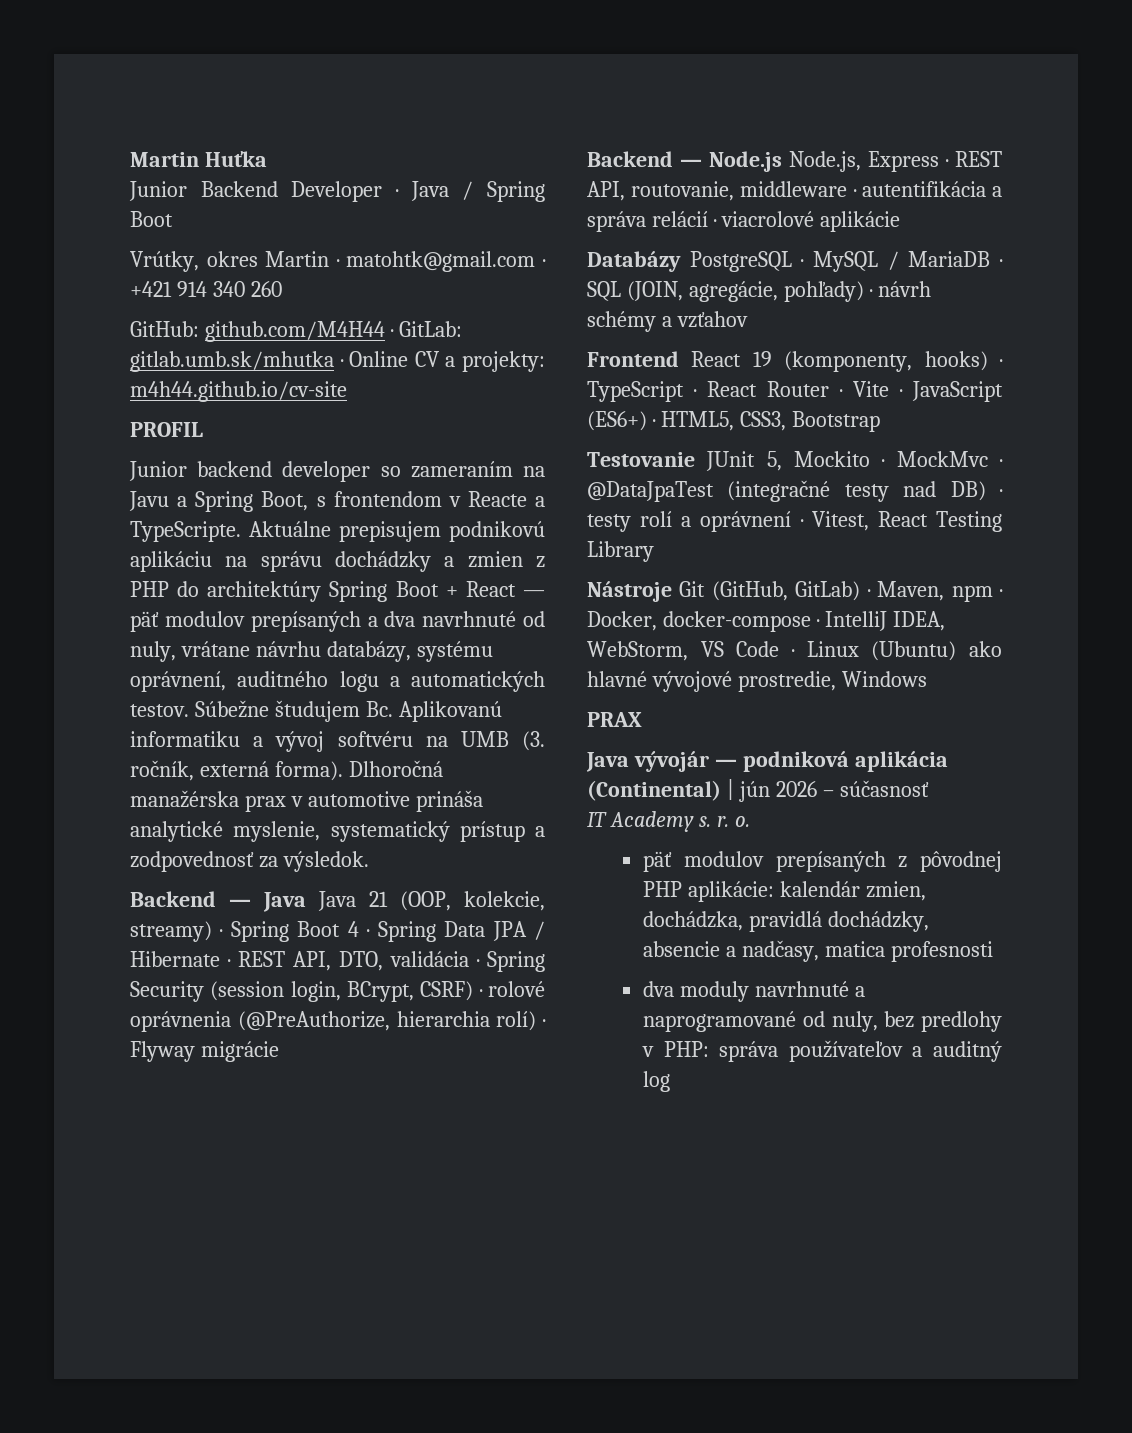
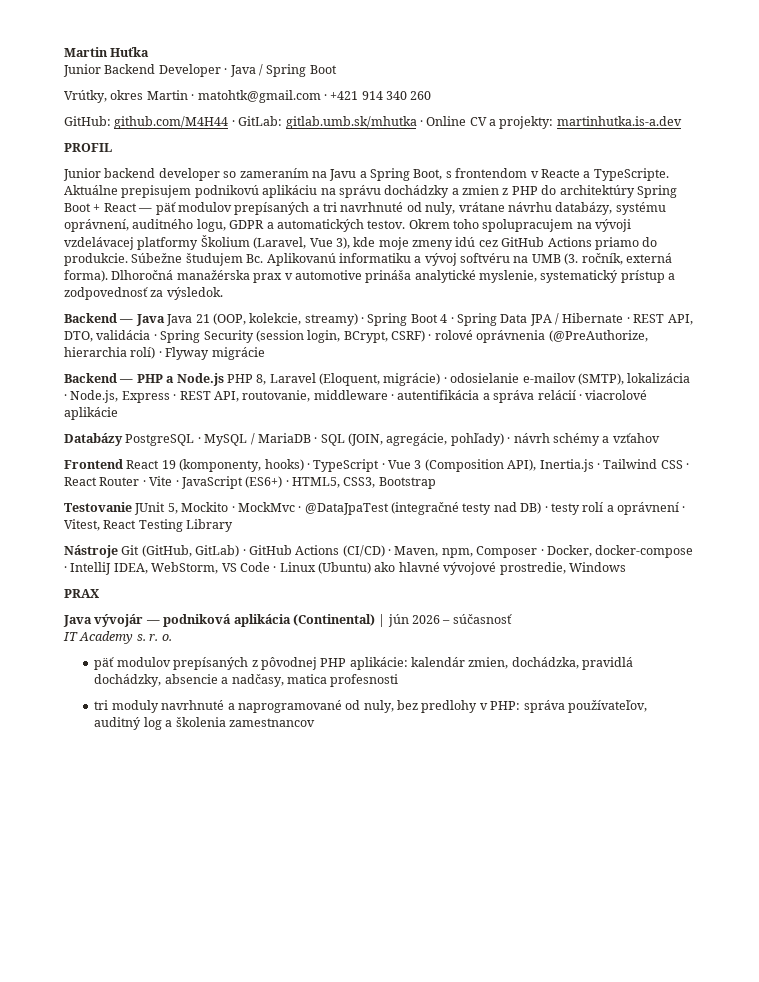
- GitHub: github.com/M4H44 · GitLab: gitlab.umb.sk/mhutka · Online CV a projekty: m4h44.github.io/cv-site
+ GitHub: github.com/M4H44 · GitLab: gitlab.umb.sk/mhutka · Online CV a projekty: martinhutka.is-a.dev
- Aktuálne prepisujem podnikovú aplikáciu na správu dochádzky a zmien z PHP do architektúry Spring Boot + React — päť modulov prepísaných a dva navrhnuté od nuly, vrátane návrhu databázy, systému oprávnení, auditného logu a automatických testov.
+ Aktuálne prepisujem podnikovú aplikáciu na správu dochádzky a zmien z PHP do architektúry Spring Boot + React — päť modulov prepísaných a tri navrhnuté od nuly, vrátane návrhu databázy, systému oprávnení, auditného logu, GDPR a automatických testov.
+ Okrem toho spolupracujem na vývoji vzdelávacej platformy Školium (Laravel, Vue 3), kde moje zmeny idú cez GitHub Actions priamo do produkcie.
- Backend — Node.js Node.js, Express · REST API, routovanie, middleware · autentifikácia a správa relácií · viacrolové aplikácie
+ Backend — PHP a Node.js PHP 8, Laravel (Eloquent, migrácie) · odosielanie e-mailov (SMTP), lokalizácia · Node.js, Express · REST API, routovanie, middleware · autentifikácia a správa relácií · viacrolové aplikácie
- Frontend React 19 (komponenty, hooks) · TypeScript · React Router · Vite · JavaScript (ES6+) · HTML5, CSS3, Bootstrap
+ Frontend React 19 (komponenty, hooks) · TypeScript · Vue 3 (Composition API), Inertia.js · Tailwind CSS · React Router · Vite · JavaScript (ES6+) · HTML5, CSS3, Bootstrap
- Nástroje Git (GitHub, GitLab) · Maven, npm · Docker, docker-compose · IntelliJ IDEA, WebStorm, VS Code · Linux (Ubuntu) ako hlavné vývojové prostredie, Windows
+ Nástroje Git (GitHub, GitLab) · GitHub Actions (CI/CD) · Maven, npm, Composer · Docker, docker-compose · IntelliJ IDEA, WebStorm, VS Code · Linux (Ubuntu) ako hlavné vývojové prostredie, Windows
- dva moduly navrhnuté a naprogramované od nuly, bez predlohy v PHP: správa používateľov a auditný log
+ tri moduly navrhnuté a naprogramované od nuly, bez predlohy v PHP: správa používateľov, auditný log a školenia zamestnancov

